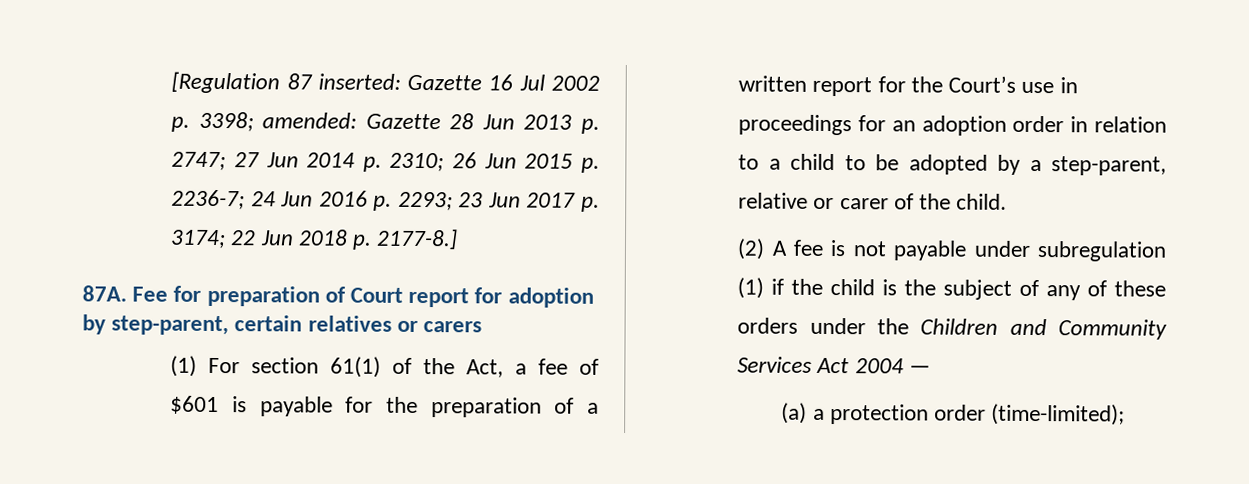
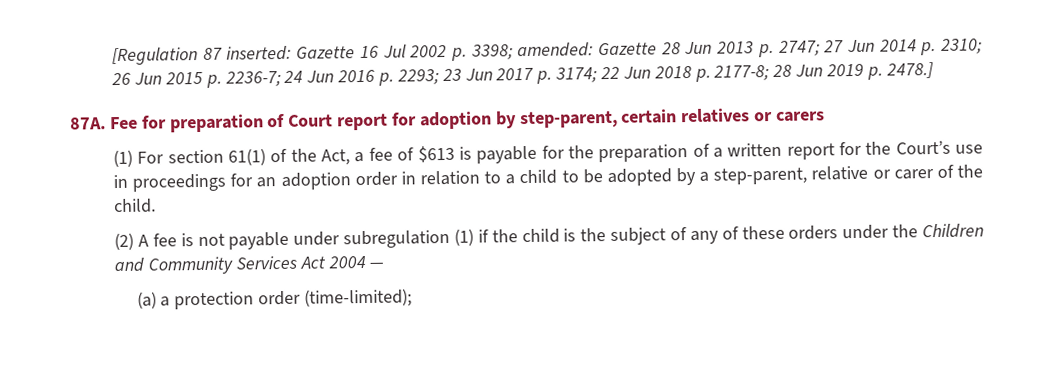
- [Regulation 87 inserted: Gazette 16 Jul 2002 p. 3398; amended: Gazette 28 Jun 2013 p. 2747; 27 Jun 2014 p. 2310; 26 Jun 2015 p. 2236-7; 24 Jun 2016 p. 2293; 23 Jun 2017 p. 3174; 22 Jun 2018 p. 2177-8.]
+ [Regulation 87 inserted: Gazette 16 Jul 2002 p. 3398; amended: Gazette 28 Jun 2013 p. 2747; 27 Jun 2014 p. 2310; 26 Jun 2015 p. 2236-7; 24 Jun 2016 p. 2293; 23 Jun 2017 p. 3174; 22 Jun 2018 p. 2177-8; 28 Jun 2019 p. 2478.]
- (1) For section 61(1) of the Act, a fee of $601 is payable for the preparation of a written report for the Court’s use in proceedings for an adoption order in relation to a child to be adopted by a step-parent, relative or carer of the child.
+ (1) For section 61(1) of the Act, a fee of $613 is payable for the preparation of a written report for the Court’s use in proceedings for an adoption order in relation to a child to be adopted by a step-parent, relative or carer of the child.

